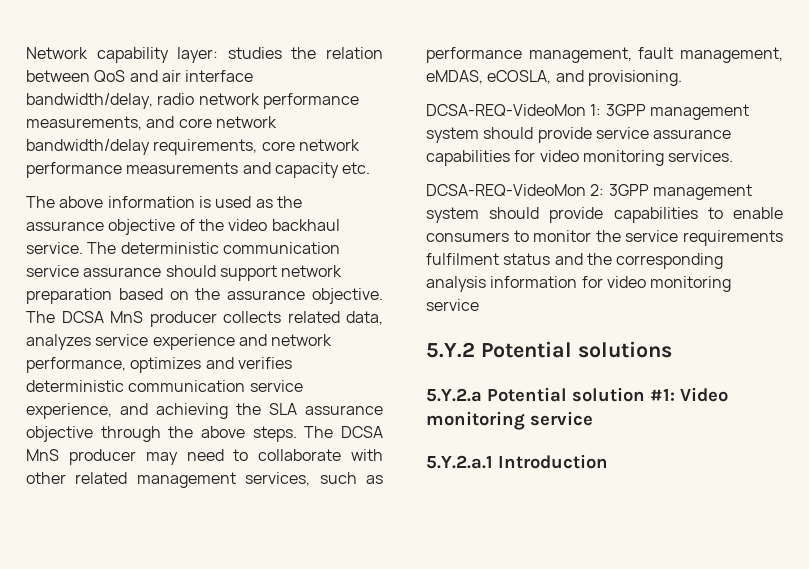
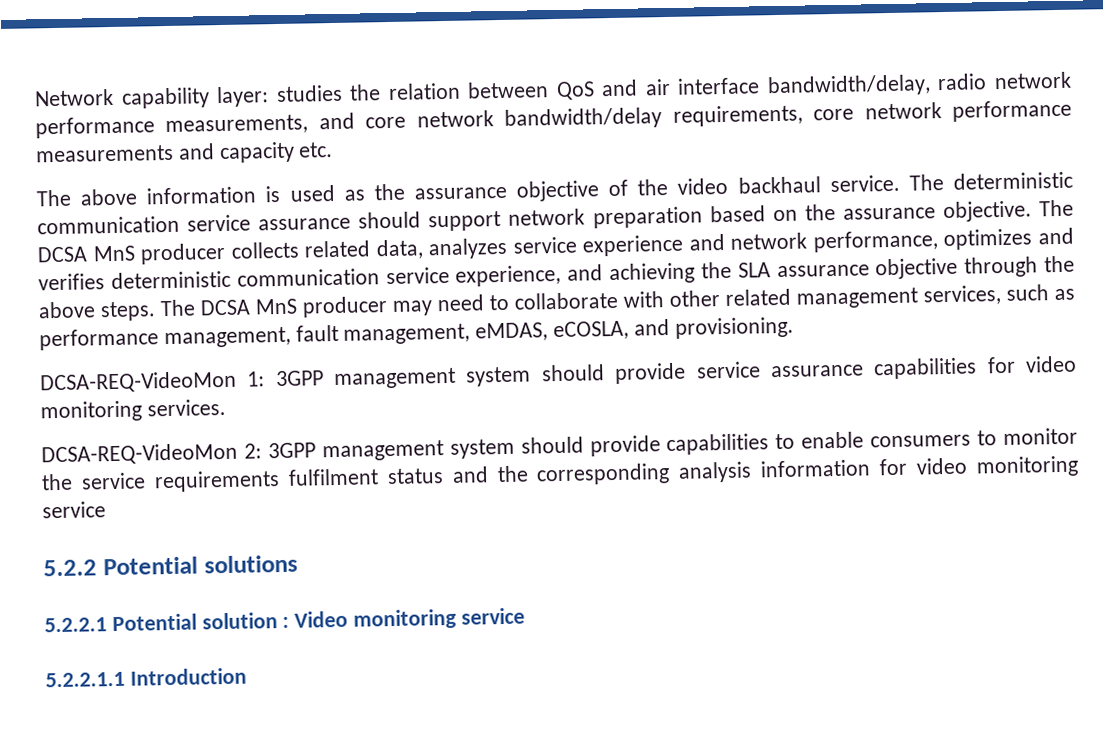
- 5.Y.2 Potential solutions
+ 5.2.2 Potential solutions
- 5.Y.2.a Potential solution #1: Video monitoring service
+ 5.2.2.1 Potential solution : Video monitoring service
- 5.Y.2.a.1 Introduction
+ 5.2.2.1.1 Introduction

